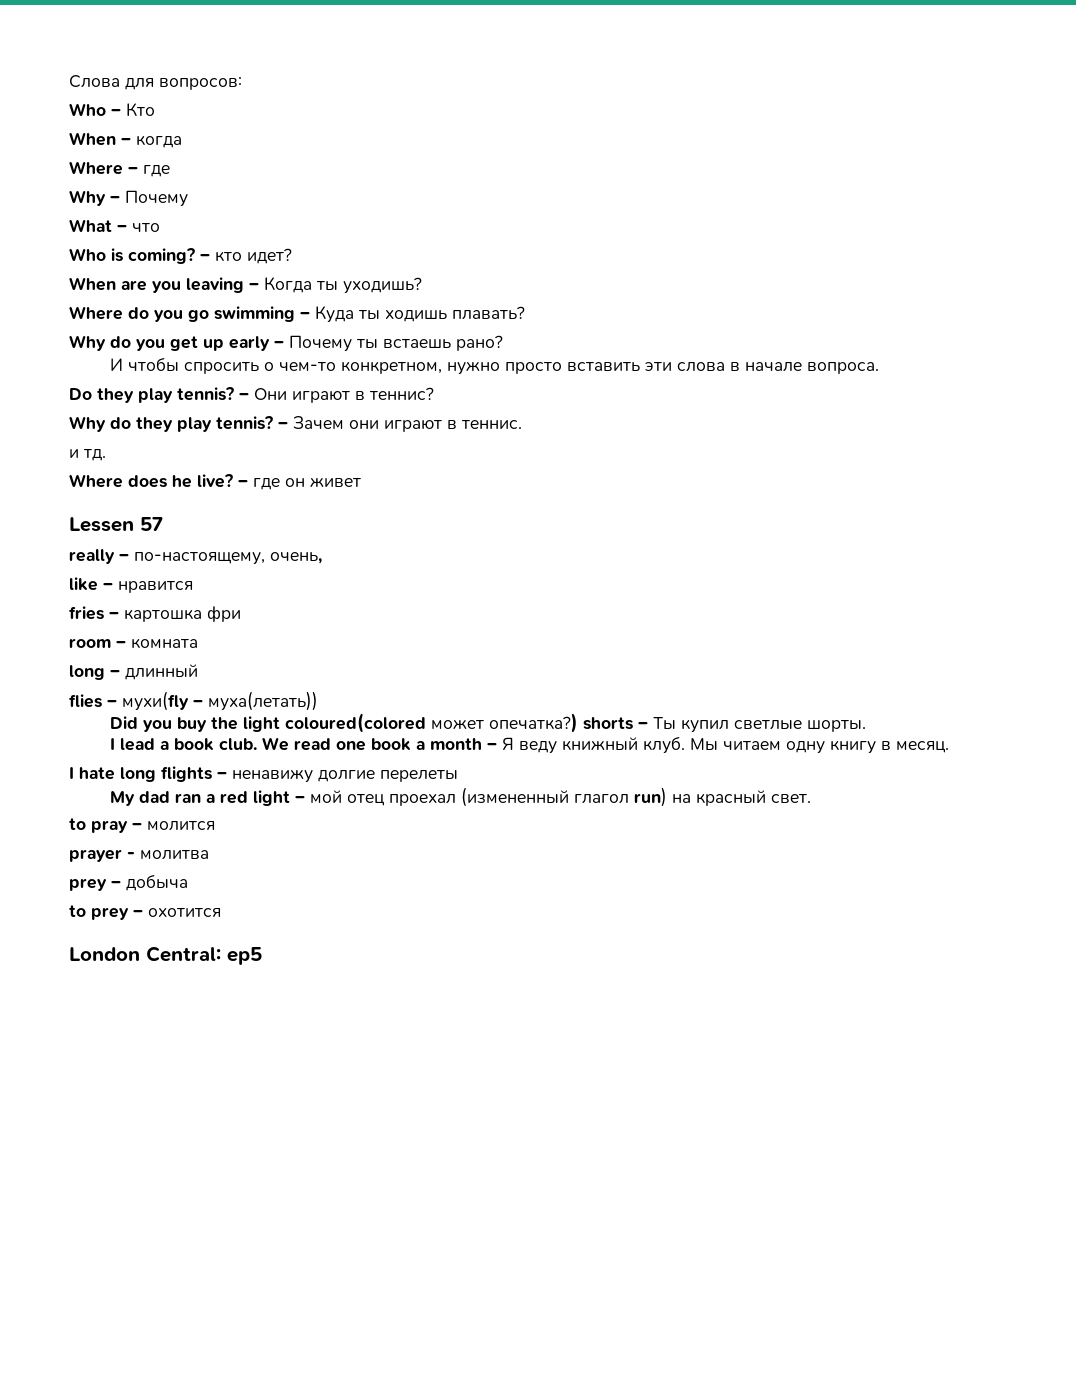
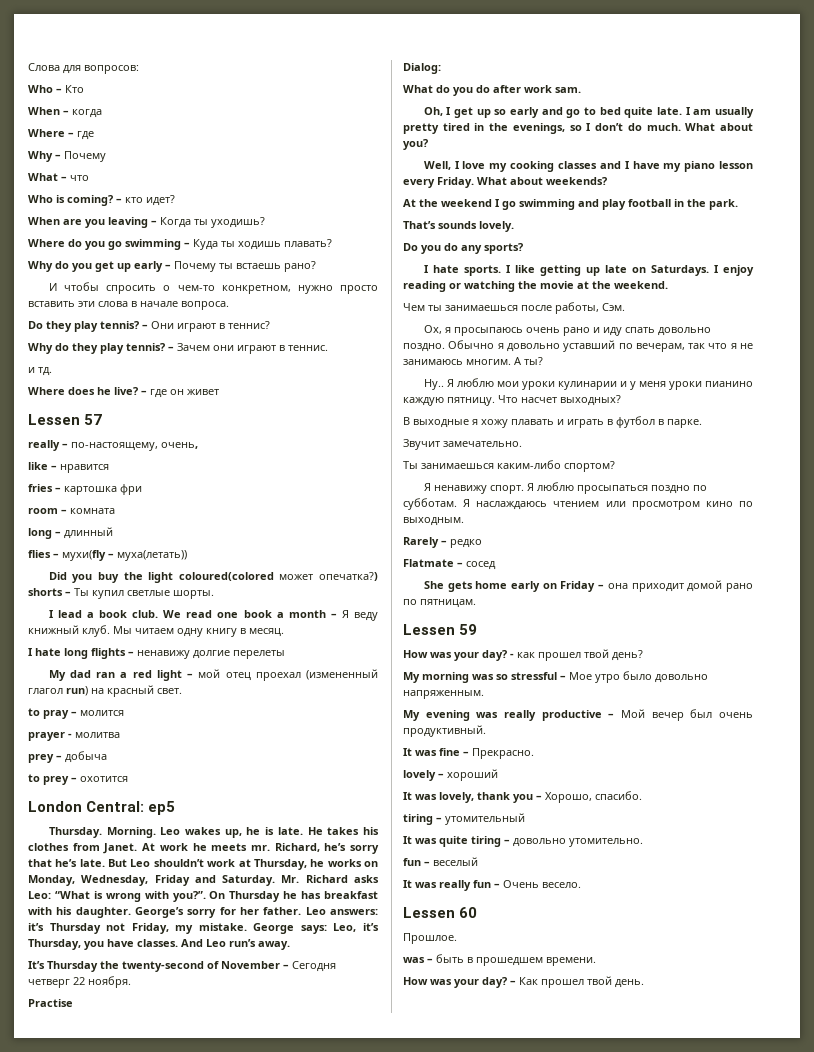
+ Thursday. Morning. Leo wakes up, he is late. He takes his clothes from Janet. At work he meets mr. Richard, he’s sorry that he’s late. But Leo shouldn’t work at Thursday, he works on Monday, Wednesday, Friday and Saturday. Mr. Richard asks Leo: “What is wrong with you?”. On Thursday he has breakfast with his daughter. George’s sorry for her father. Leo answers: it’s Thursday not Friday, my mistake. George says: Leo, it’s Thursday, you have classes. And Leo run’s away.
+ It’s Thursday the twenty-second of November – Сегодня четверг 22 ноября.
+ Practise
+ Dialog:
+ What do you do after work sam.
+ Oh, I get up so early and go to bed quite late. I am usually pretty tired in the evenings, so I don’t do much. What about you?
+ Well, I love my cooking classes and I have my piano lesson every Friday. What about weekends?
+ At the weekend I go swimming and play football in the park.
+ That’s sounds lovely.
+ Do you do any sports?
+ I hate sports. I like getting up late on Saturdays. I enjoy reading or watching the movie at the weekend.
+ Чем ты занимаешься после работы, Сэм.
+ Ох, я просыпаюсь очень рано и иду спать довольно поздно. Обычно я довольно уставший по вечерам, так что я не занимаюсь многим. А ты?
+ Ну.. Я люблю мои уроки кулинарии и у меня уроки пианино каждую пятницу. Что насчет выходных?
+ В выходные я хожу плавать и играть в футбол в парке.
+ Звучит замечательно.
+ Ты занимаешься каким-либо спортом?
+ Я ненавижу спорт. Я люблю просыпаться поздно по субботам. Я наслаждаюсь чтением или просмотром кино по выходным.
+ Rarely – редко
+ Flatmate – сосед
+ She gets home early on Friday – она приходит домой рано по пятницам.
+ Lessen 59
+ How was your day? - как прошел твой день?
+ My morning was so stressful – Мое утро было довольно напряженным.
+ My evening was really productive – Мой вечер был очень продуктивный.
+ It was fine – Прекрасно.
+ lovely – хороший
+ It was lovely, thank you – Хорошо, спасибо.
+ tiring – утомительный
+ It was quite tiring – довольно утомительно.
+ fun – веселый
+ It was really fun – Очень весело.
+ Lessen 60
+ Прошлое.
+ was – быть в прошедшем времени.
+ How was your day? – Как прошел твой день.

